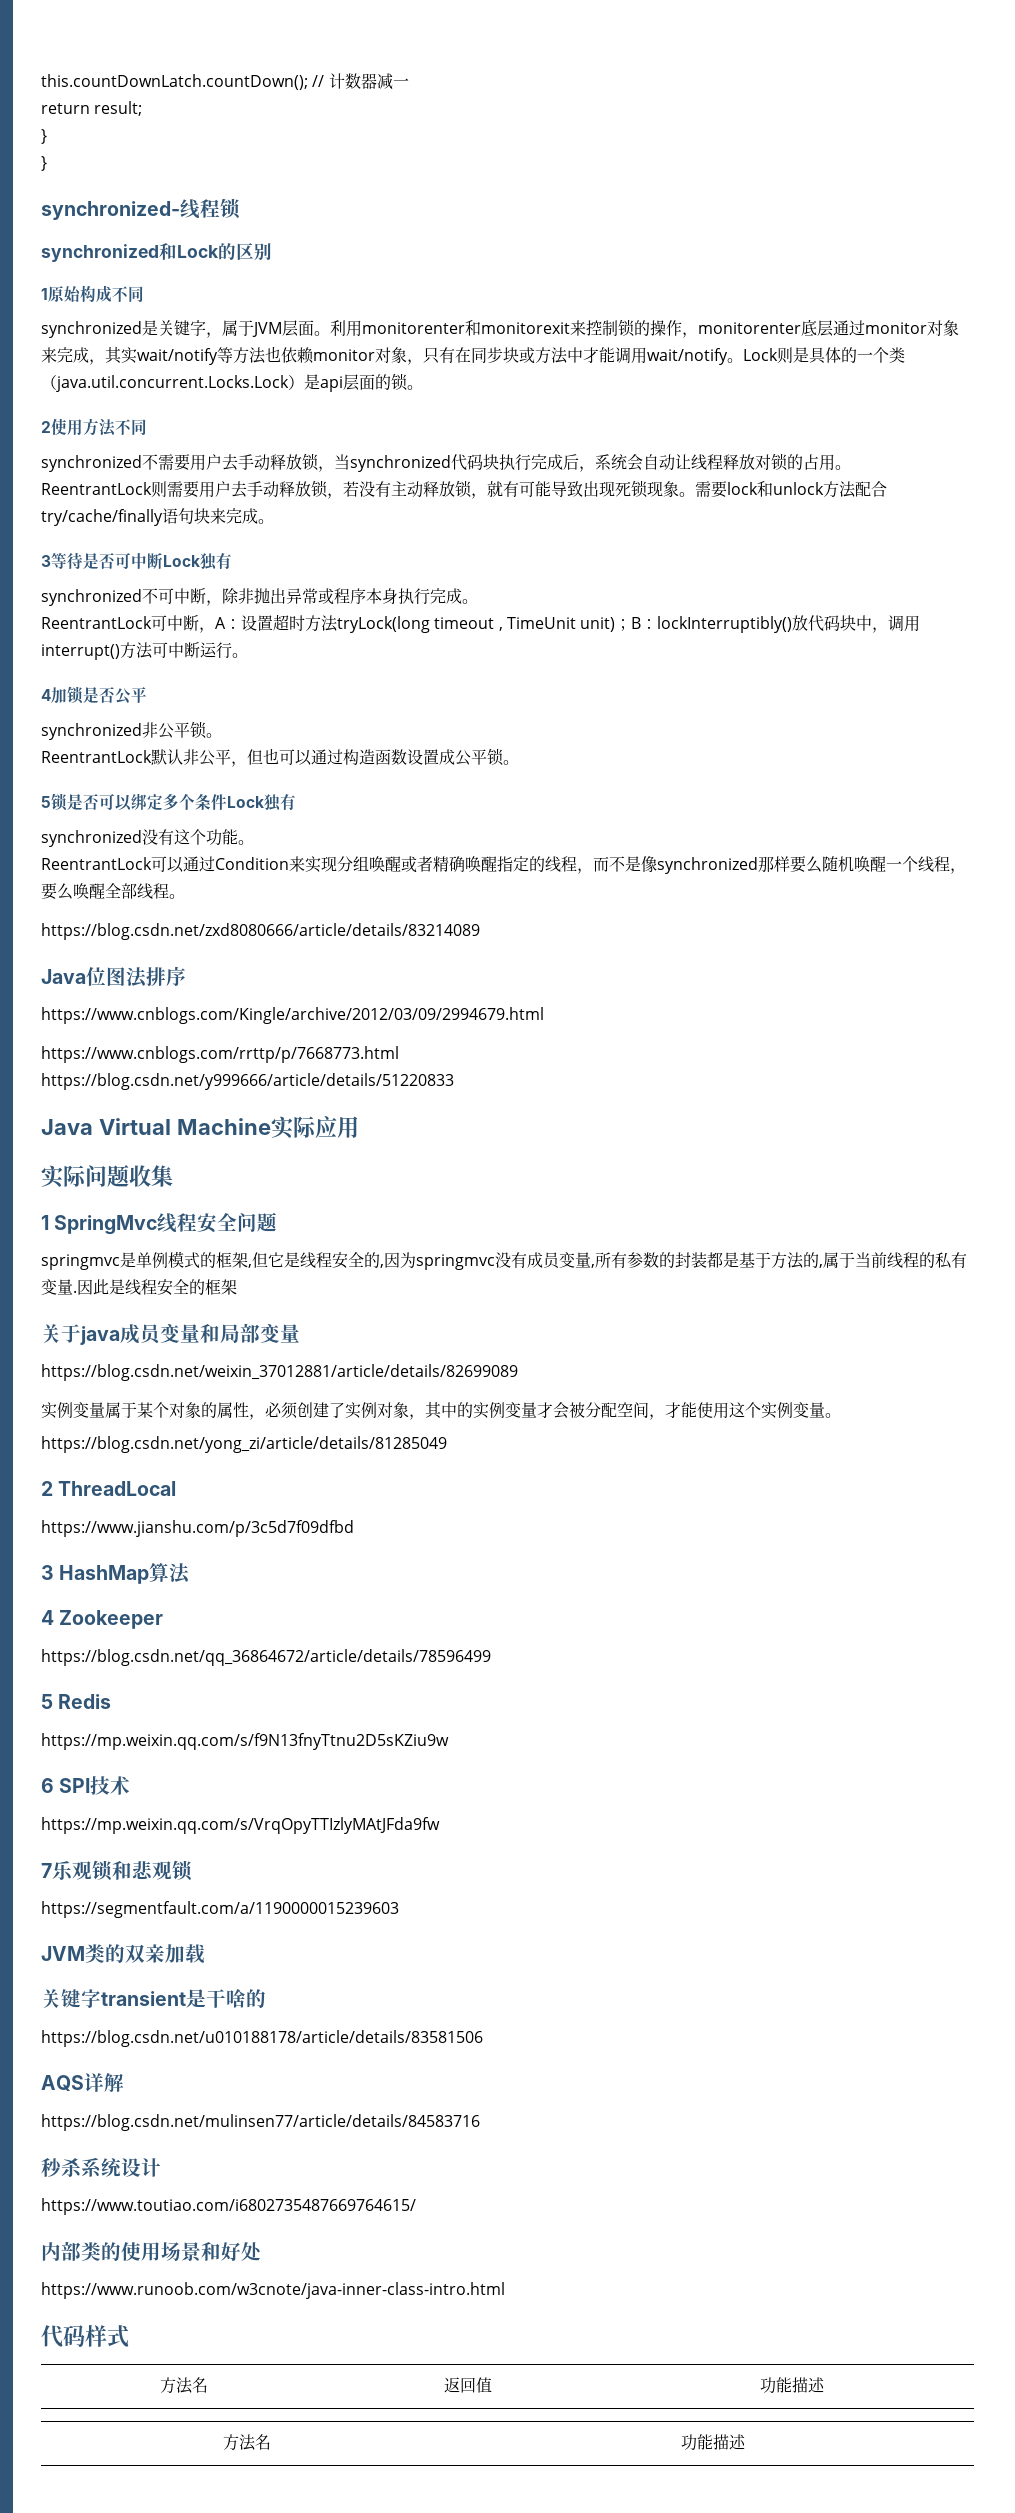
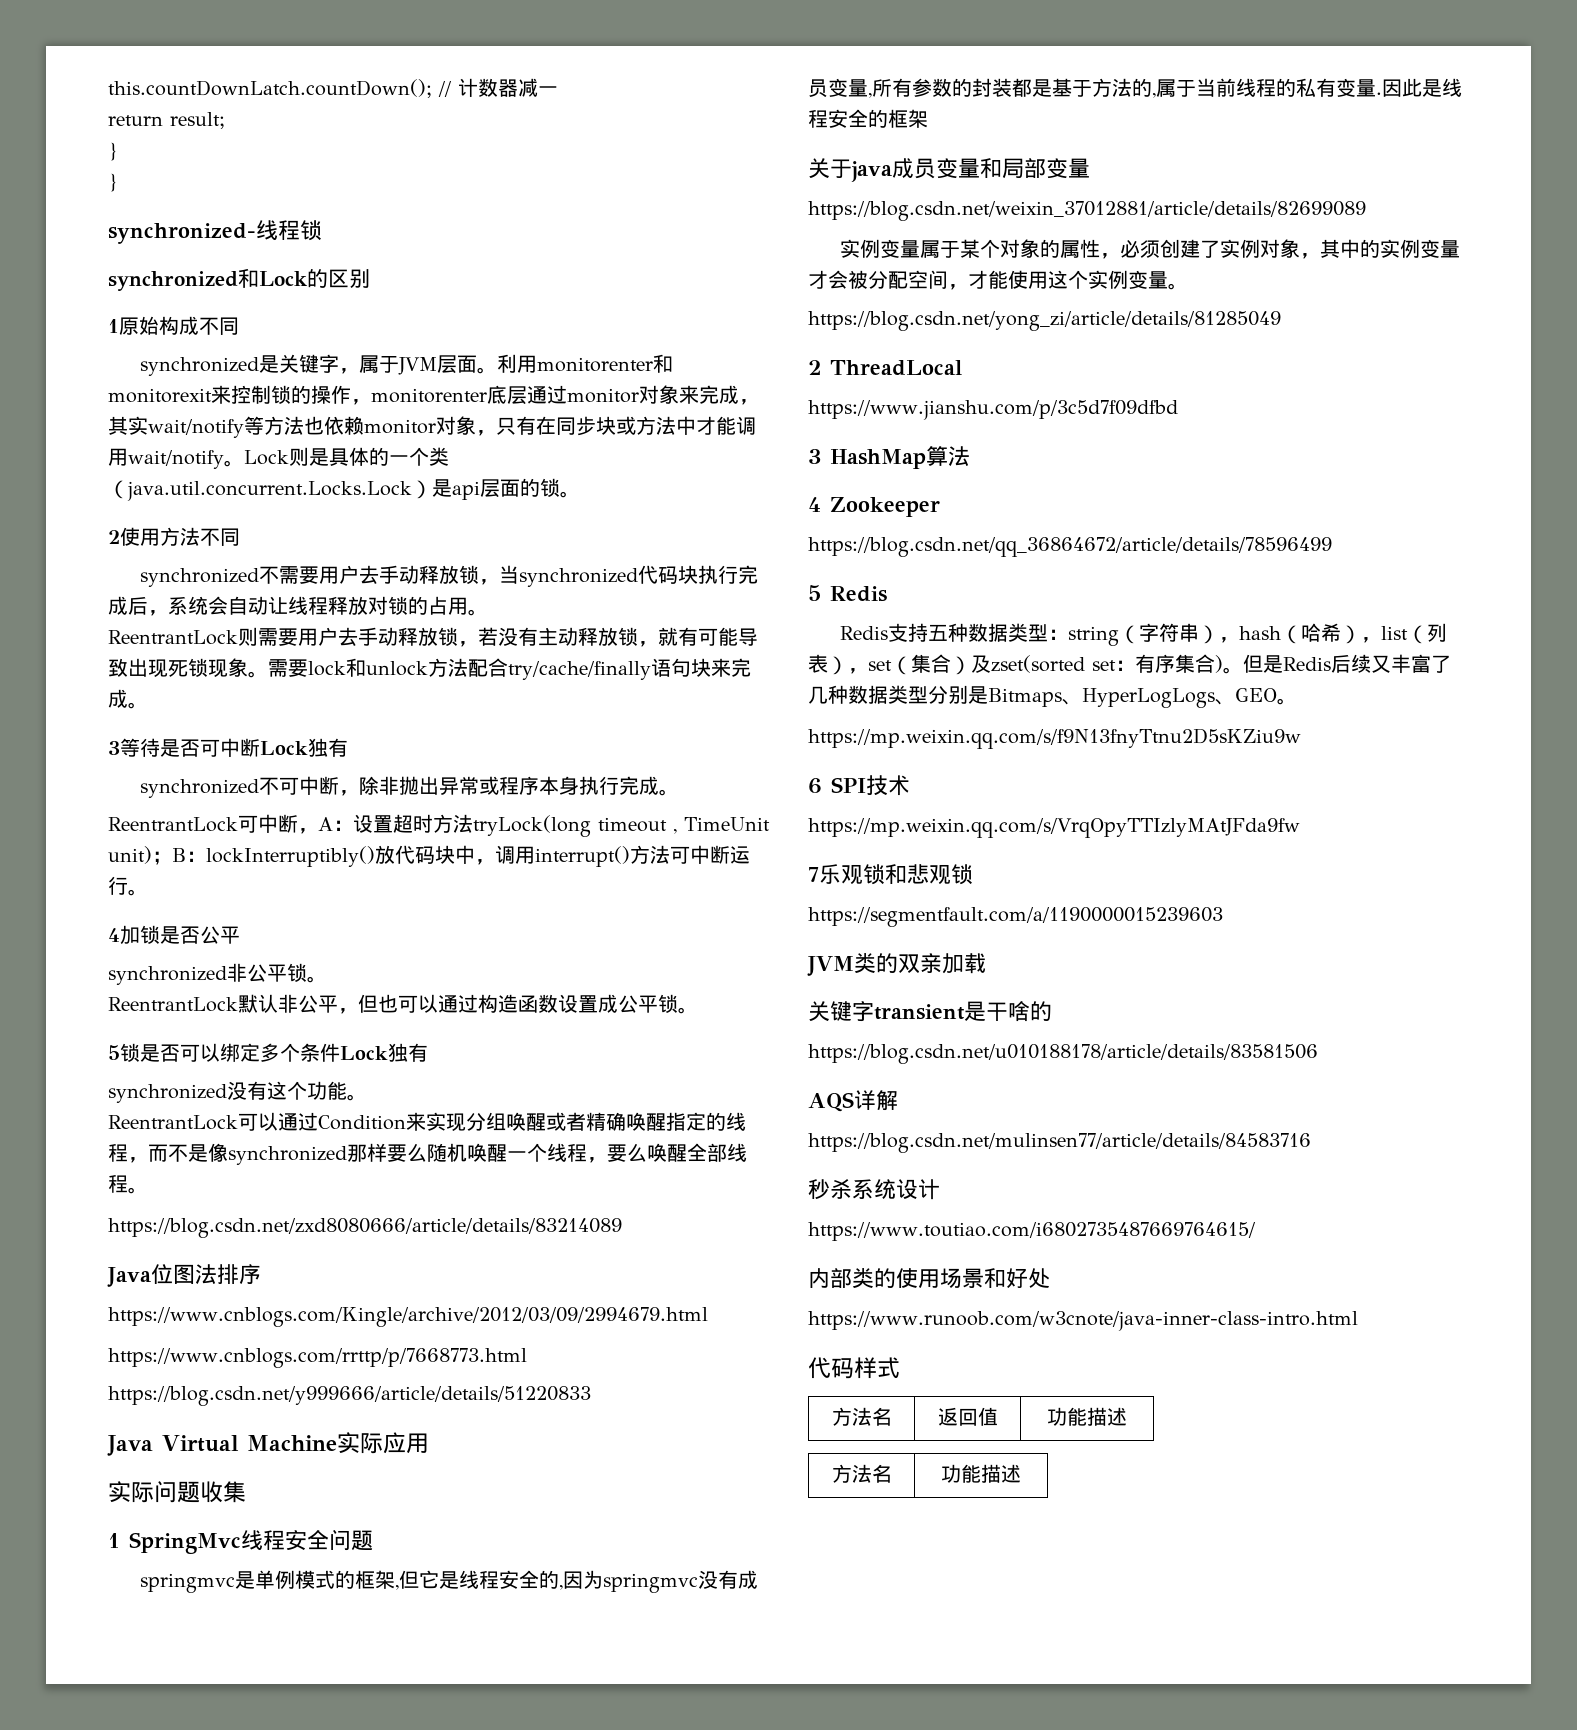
+ Redis支持五种数据类型：string（字符串），hash（哈希），list（列表），set（集合）及zset(sorted set：有序集合)。但是Redis后续又丰富了几种数据类型分别是Bitmaps、HyperLogLogs、GEO。

